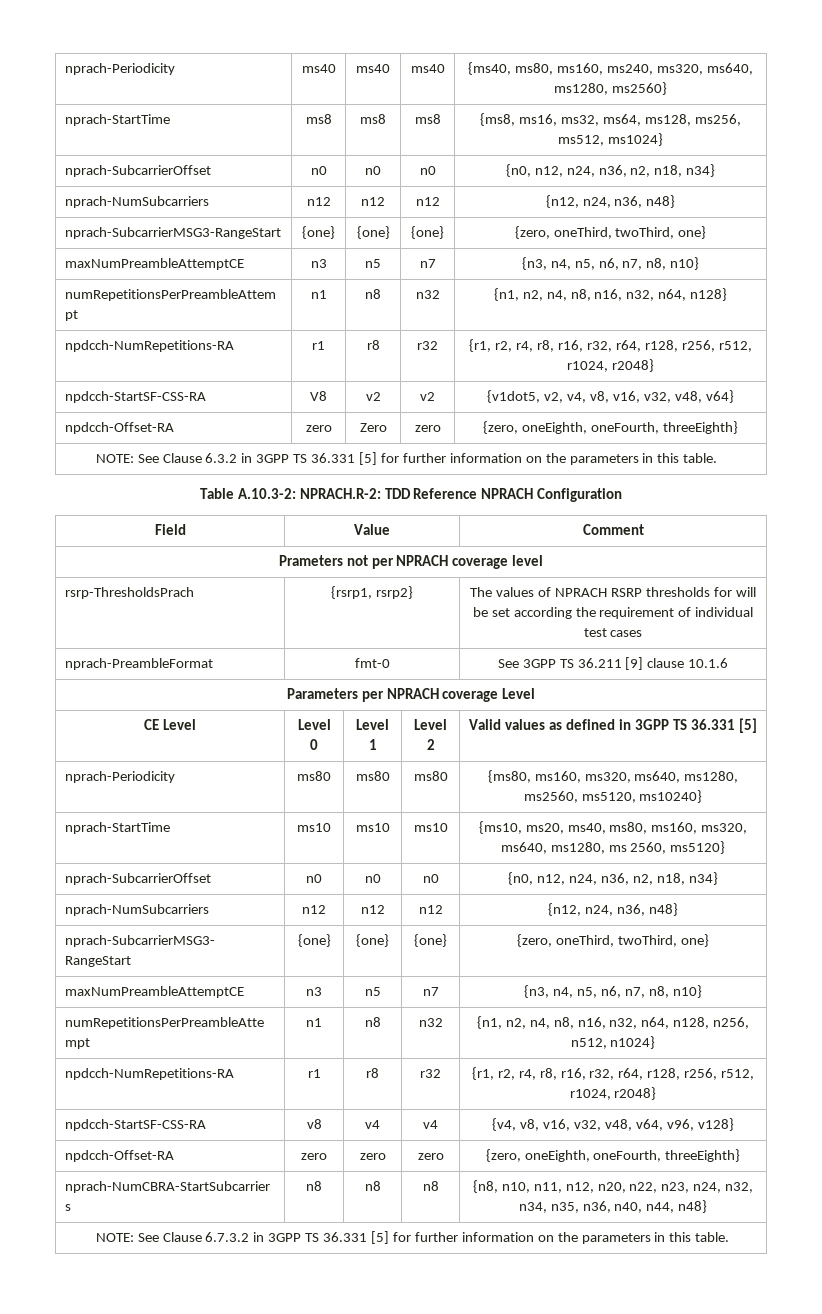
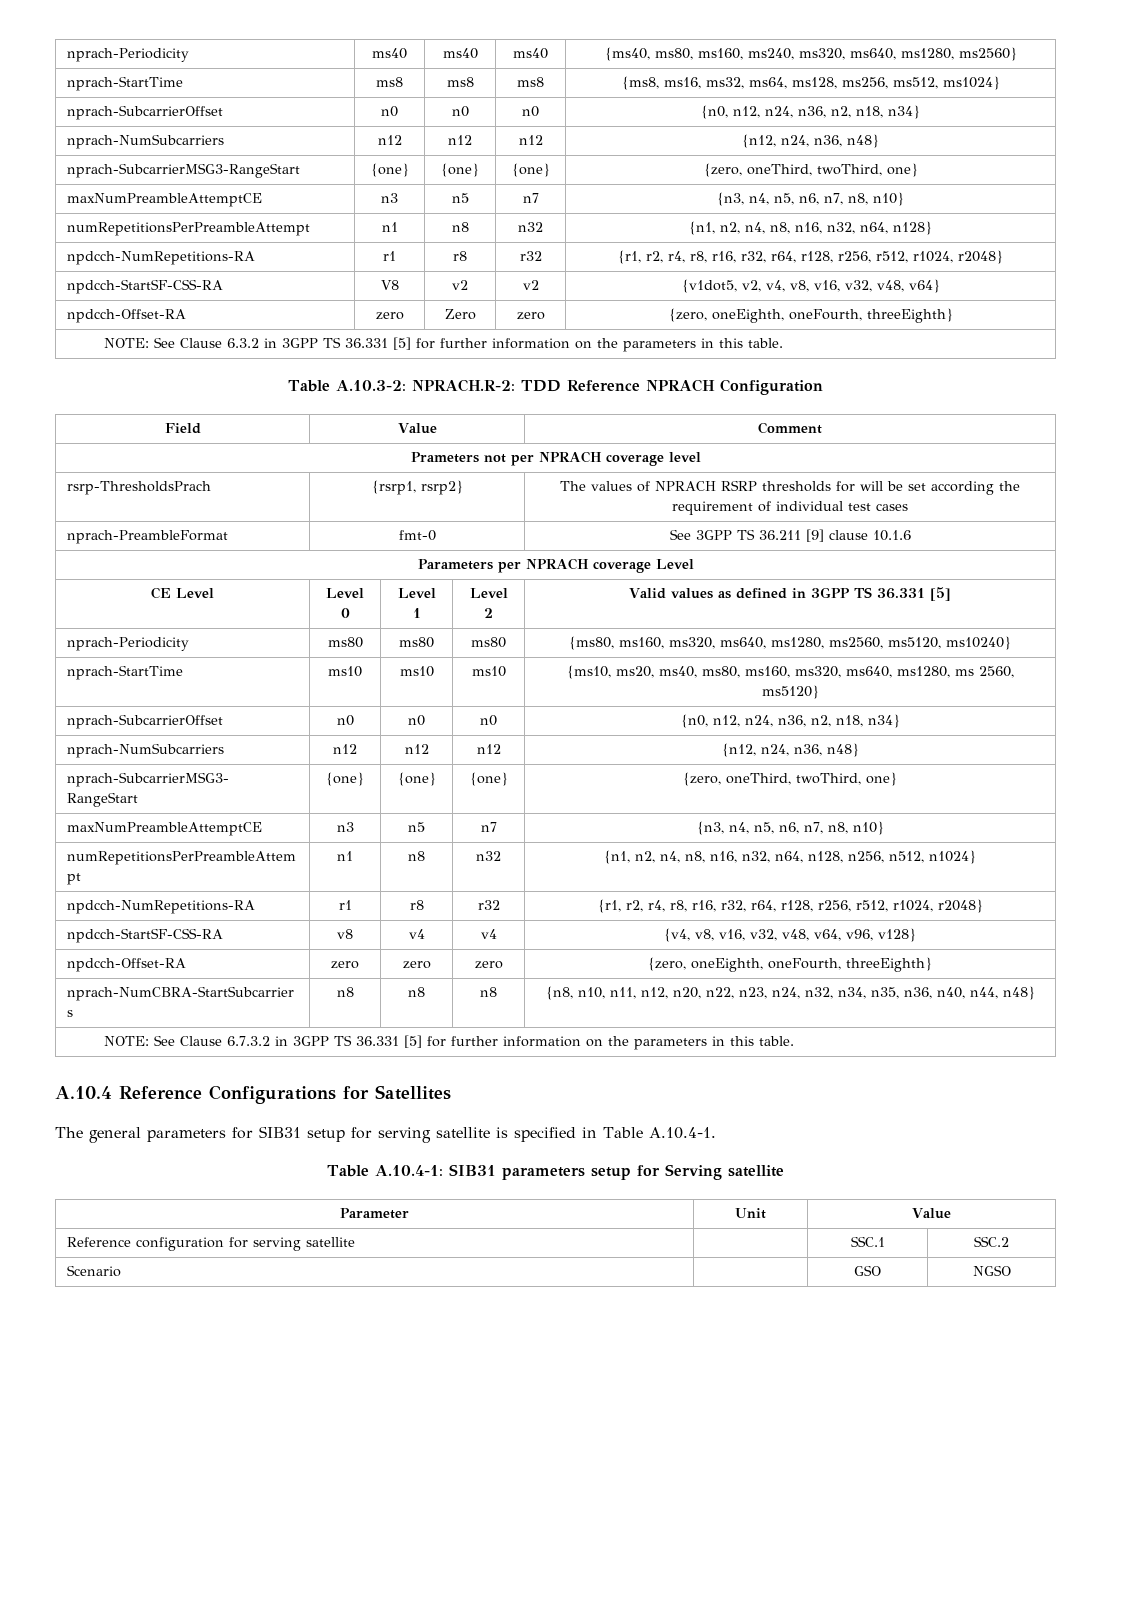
+ A.10.4 Reference Configurations for Satellites
+ The general parameters for SIB31 setup for serving satellite is specified in Table A.10.4-1.
+ Table A.10.4-1: SIB31 parameters setup for Serving satellite
+ Parameter | Unit | Value
+ Reference configuration for serving satellite | | SSC.1 | SSC.2
+ Scenario | | GSO | NGSO

